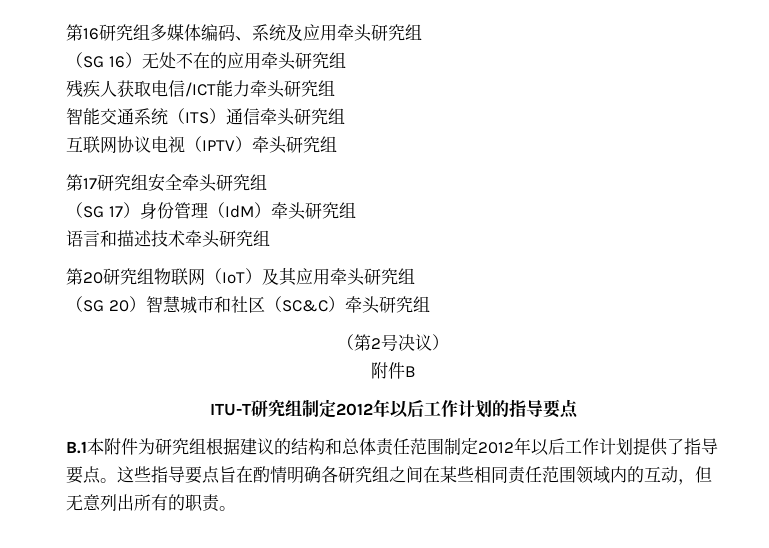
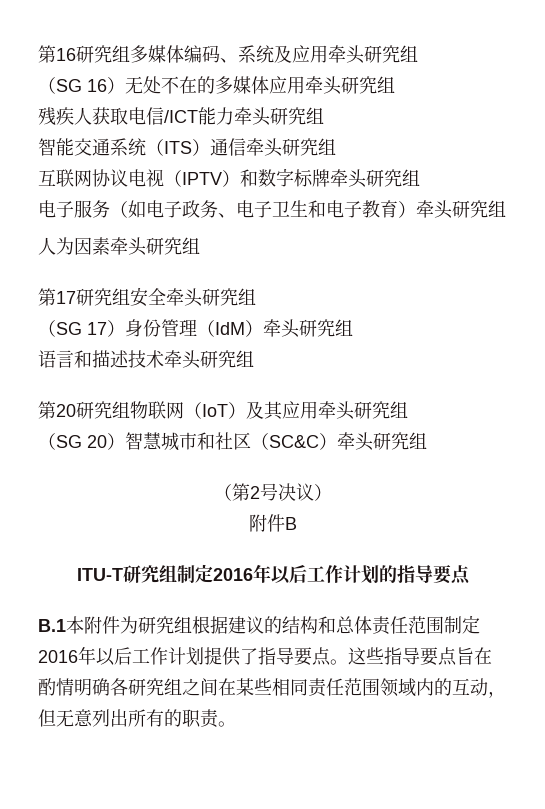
- （SG 16）无处不在的应用牵头研究组
+ （SG 16）无处不在的多媒体应用牵头研究组
- 互联网协议电视（IPTV）牵头研究组
+ 互联网协议电视（IPTV）和数字标牌牵头研究组
+ 电子服务（如电子政务、电子卫生和电子教育）牵头研究组
+ 人为因素牵头研究组
- ITU-T研究组制定2012年以后工作计划的指导要点
+ ITU-T研究组制定2016年以后工作计划的指导要点
- B.1本附件为研究组根据建议的结构和总体责任范围制定2012年以后工作计划提供了指导要点。
+ B.1本附件为研究组根据建议的结构和总体责任范围制定2016年以后工作计划提供了指导要点。

